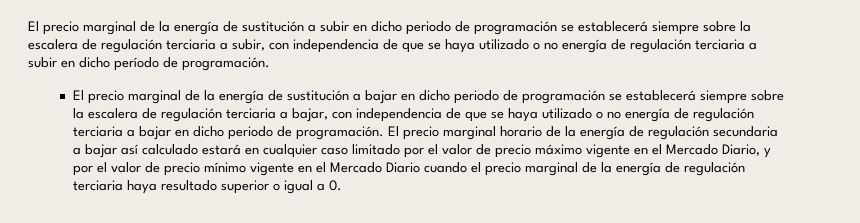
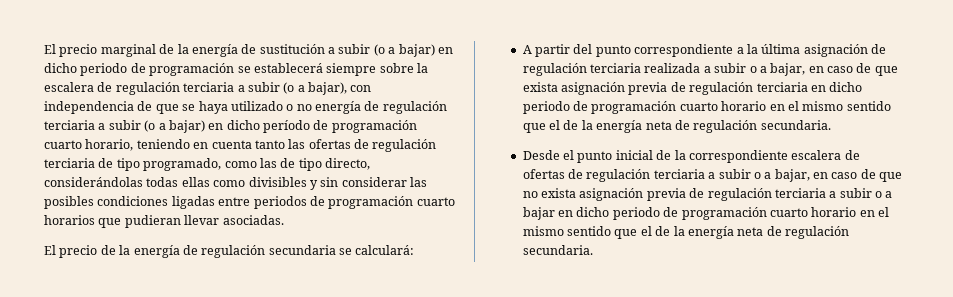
- El precio marginal de la energía de sustitución a subir en dicho periodo de programación se establecerá siempre sobre la escalera de regulación terciaria a subir, con independencia de que se haya utilizado o no energía de regulación terciaria a subir en dicho período de programación.
- El precio marginal de la energía de sustitución a bajar en dicho periodo de programación se establecerá siempre sobre la escalera de regulación terciaria a bajar, con independencia de que se haya utilizado o no energía de regulación terciaria a bajar en dicho periodo de programación. El precio marginal horario de la energía de regulación secundaria a bajar así calculado estará en cualquier caso limitado por el valor de precio máximo vigente en el Mercado Diario, y por el valor de precio mínimo vigente en el Mercado Diario cuando el precio marginal de la energía de regulación terciaria haya resultado superior o igual a 0.
+ El precio marginal de la energía de sustitución a subir (o a bajar) en dicho periodo de programación se establecerá siempre sobre la escalera de regulación terciaria a subir (o a bajar), con independencia de que se haya utilizado o no energía de regulación terciaria a subir (o a bajar) en dicho período de programación cuarto horario, teniendo en cuenta tanto las ofertas de regulación terciaria de tipo programado, como las de tipo directo, considerándolas todas ellas como divisibles y sin considerar las posibles condiciones ligadas entre periodos de programación cuarto horarios que pudieran llevar asociadas.
+ El precio de la energía de regulación secundaria se calculará:
+ A partir del punto correspondiente a la última asignación de regulación terciaria realizada a subir o a bajar, en caso de que exista asignación previa de regulación terciaria en dicho periodo de programación cuarto horario en el mismo sentido que el de la energía neta de regulación secundaria.
+ Desde el punto inicial de la correspondiente escalera de ofertas de regulación terciaria a subir o a bajar, en caso de que no exista asignación previa de regulación terciaria a subir o a bajar en dicho periodo de programación cuarto horario en el mismo sentido que el de la energía neta de regulación secundaria.

